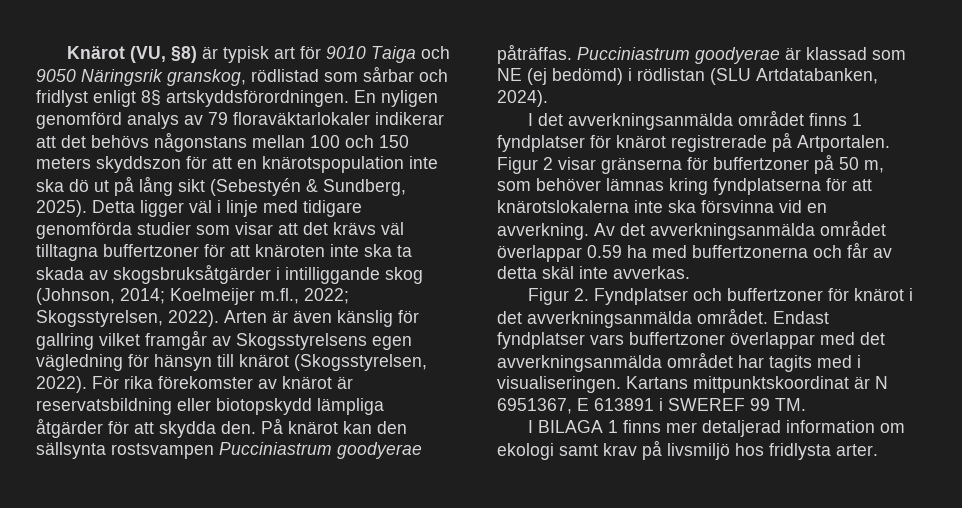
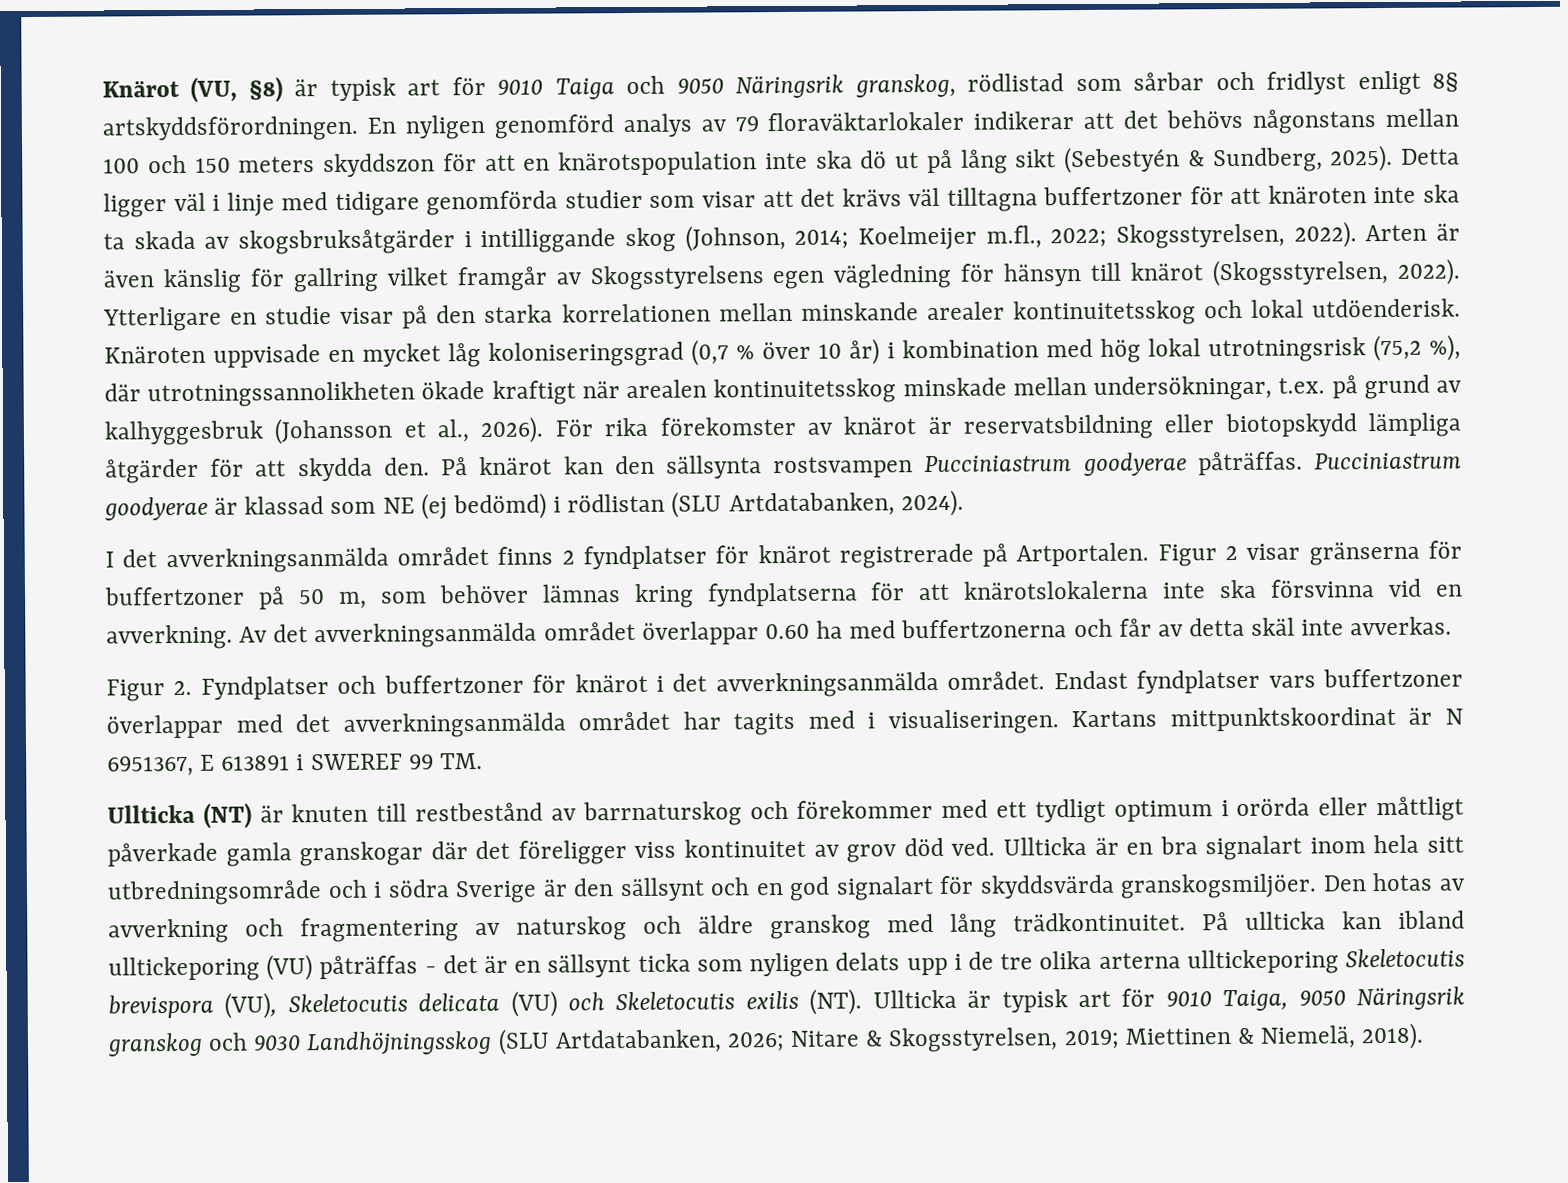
+ Ytterligare en studie visar på den starka korrelationen mellan minskande arealer kontinuitetsskog och lokal utdöenderisk. Knäroten uppvisade en mycket låg koloniseringsgrad (0,7 % över 10 år) i kombination med hög lokal utrotningsrisk (75,2 %), där utrotningssannolikheten ökade kraftigt när arealen kontinuitetsskog minskade mellan undersökningar, t.ex. på grund av kalhyggesbruk (Johansson et al., 2026).
- I det avverkningsanmälda området finns 1 fyndplatser för knärot registrerade på Artportalen.
+ I det avverkningsanmälda området finns 2 fyndplatser för knärot registrerade på Artportalen.
- Av det avverkningsanmälda området överlappar 0.59 ha med buffertzonerna och får av detta skäl inte avverkas.
+ Av det avverkningsanmälda området överlappar 0.60 ha med buffertzonerna och får av detta skäl inte avverkas.
- I BILAGA 1 finns mer detaljerad information om ekologi samt krav på livsmiljö hos fridlysta arter.
+ Ullticka (NT) är knuten till restbestånd av barrnaturskog och förekommer med ett tydligt optimum i orörda eller måttligt påverkade gamla granskogar där det föreligger viss kontinuitet av grov död ved. Ullticka är en bra signalart inom hela sitt utbredningsområde och i södra Sverige är den sällsynt och en god signalart för skyddsvärda granskogsmiljöer. Den hotas av avverkning och fragmentering av naturskog och äldre granskog med lång trädkontinuitet. På ullticka kan ibland ulltickeporing (VU) påträffas - det är en sällsynt ticka som nyligen delats upp i de tre olika arterna ulltickeporing Skeletocutis brevispora (VU), Skeletocutis delicata (VU) och Skeletocutis exilis (NT). Ullticka är typisk art för 9010 Taiga, 9050 Näringsrik granskog och 9030 Landhöjningsskog (SLU Artdatabanken, 2026; Nitare & Skogsstyrelsen, 2019; Miettinen & Niemelä, 2018).

